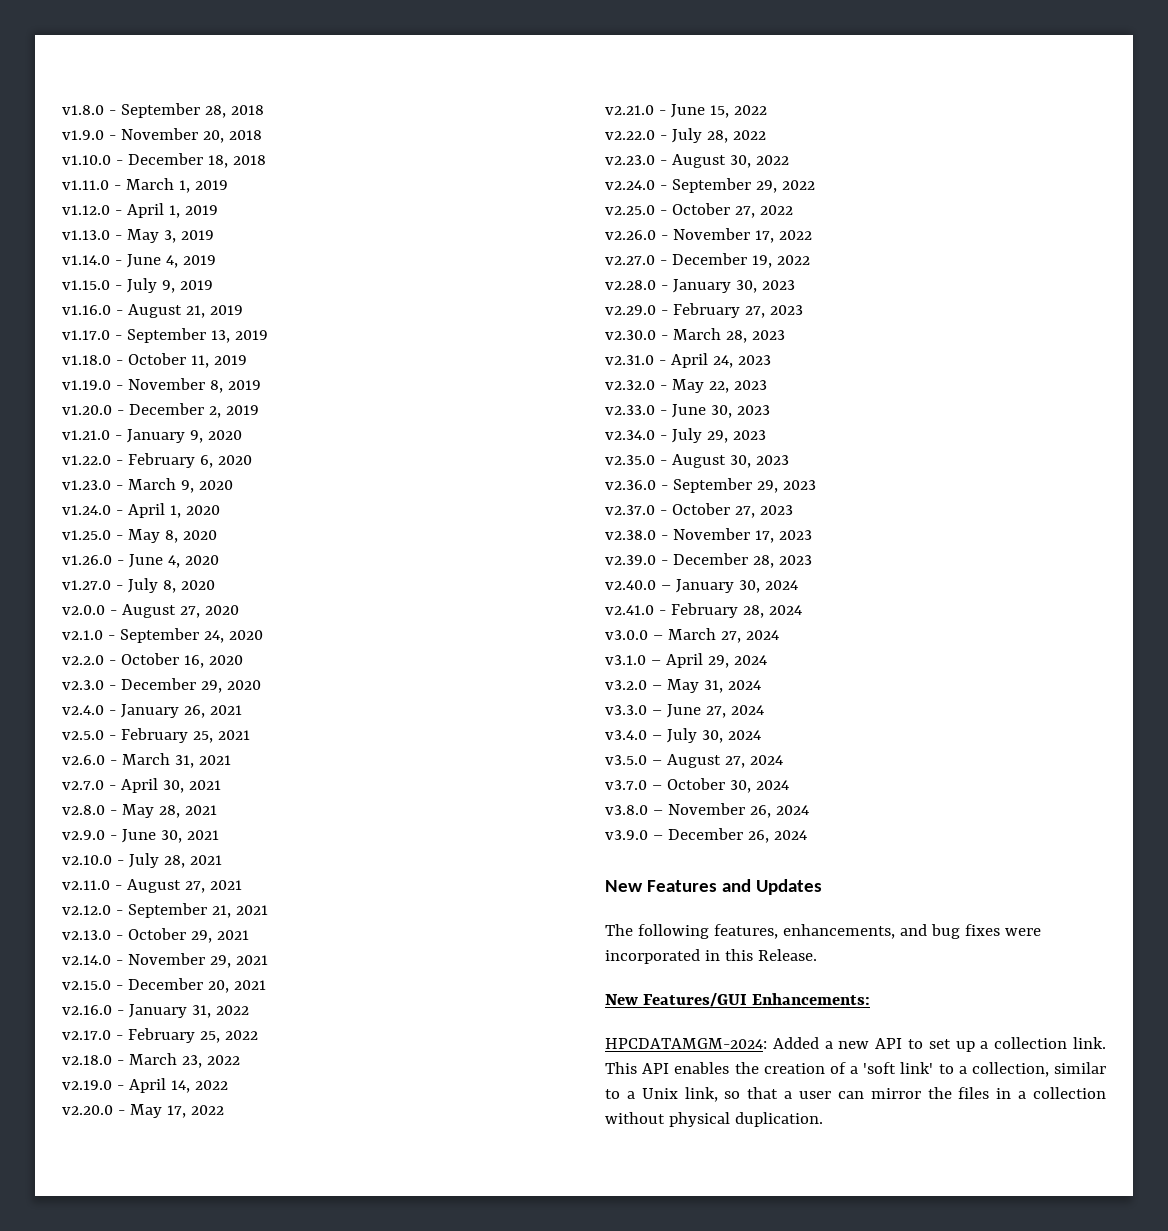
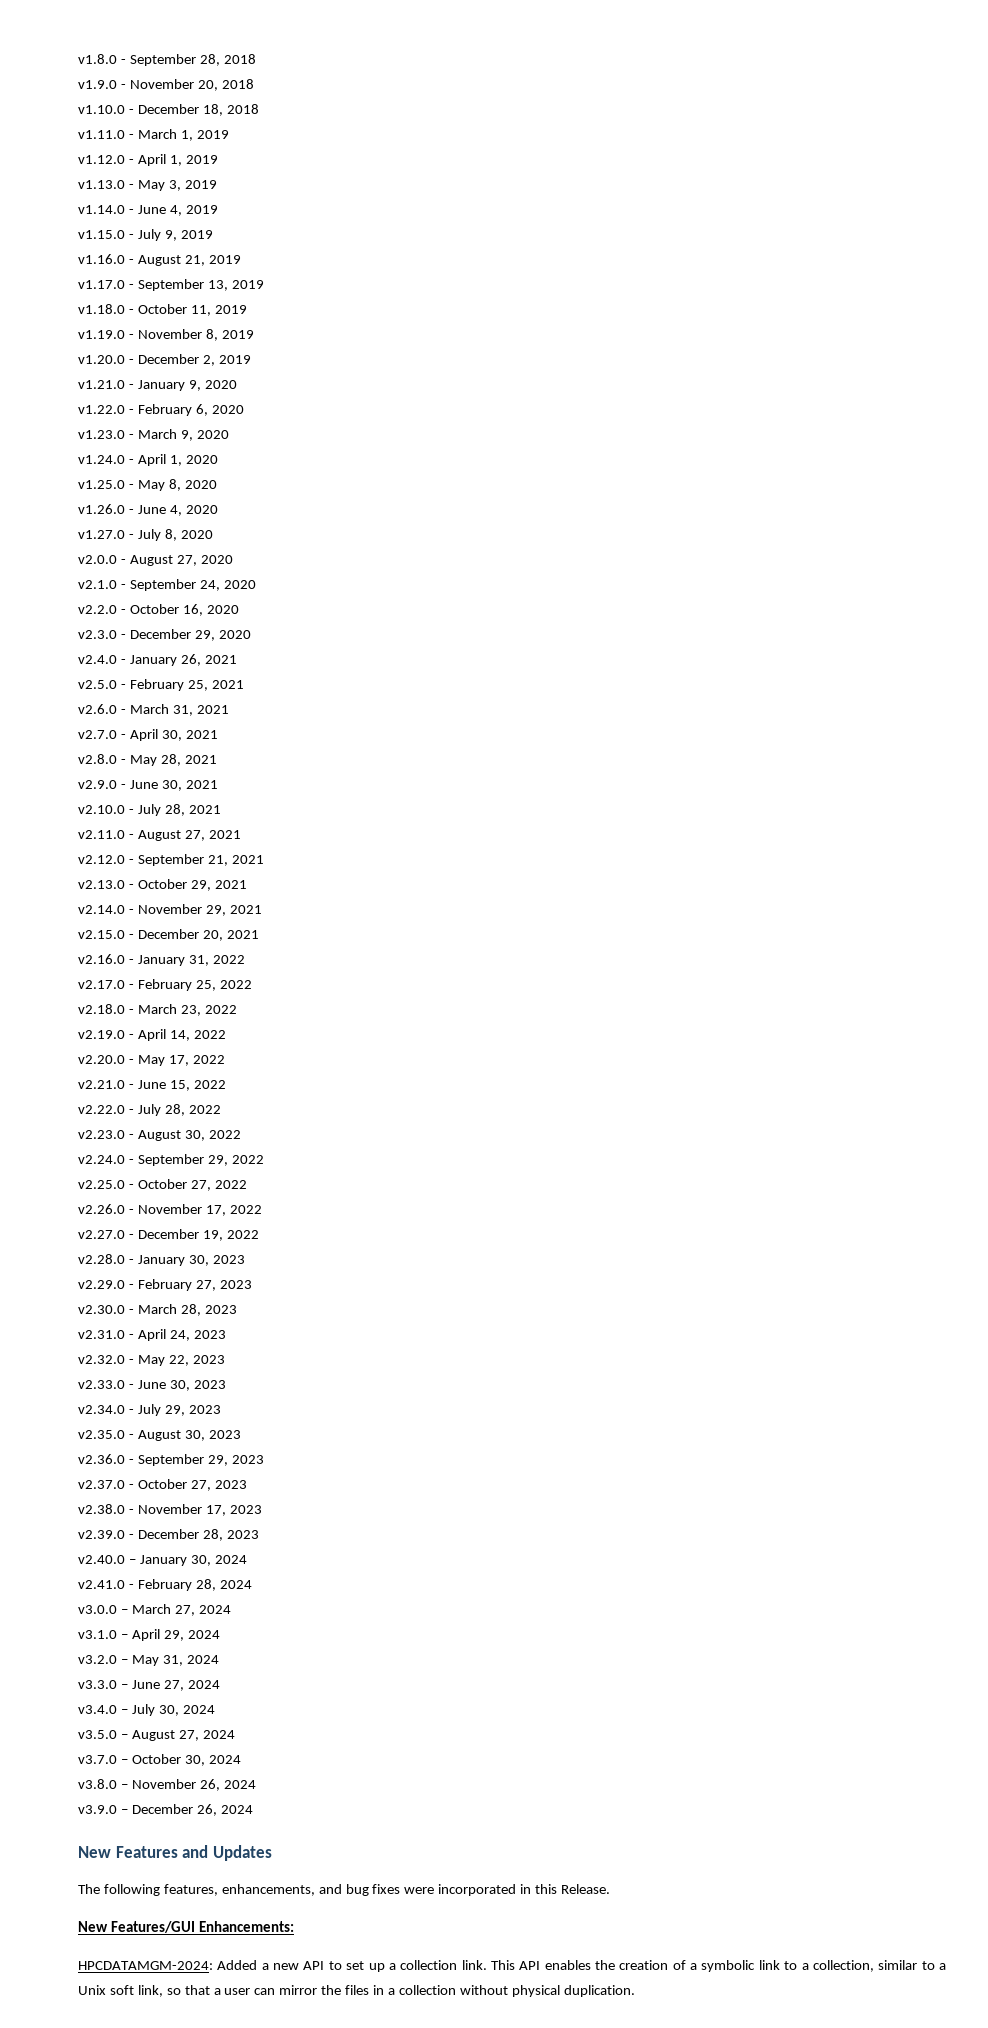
- This API enables the creation of a 'soft link' to a collection, similar to a Unix link, so that a user can mirror the files in a collection without physical duplication.
+ This API enables the creation of a symbolic link to a collection, similar to a Unix soft link, so that a user can mirror the files in a collection without physical duplication.

